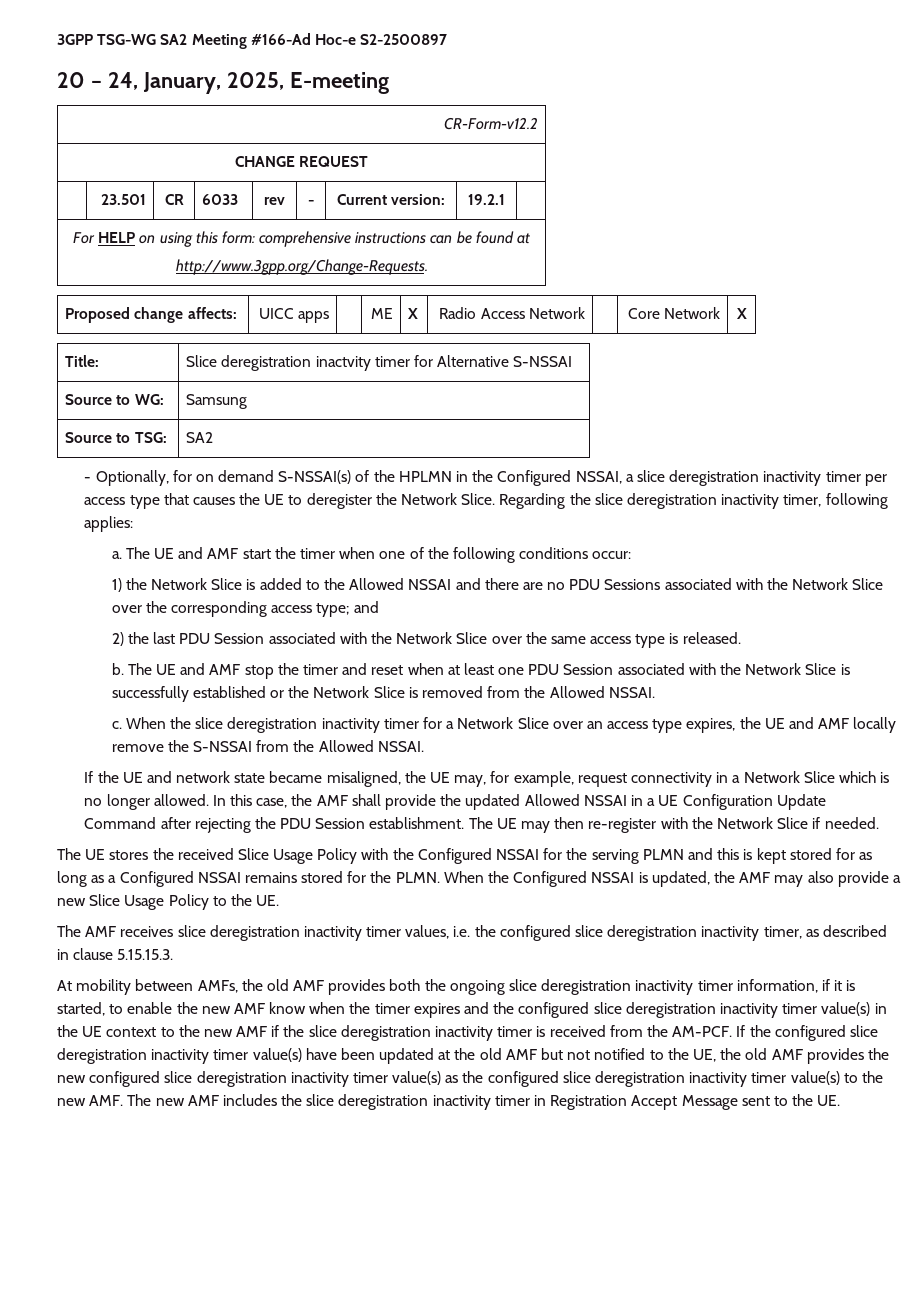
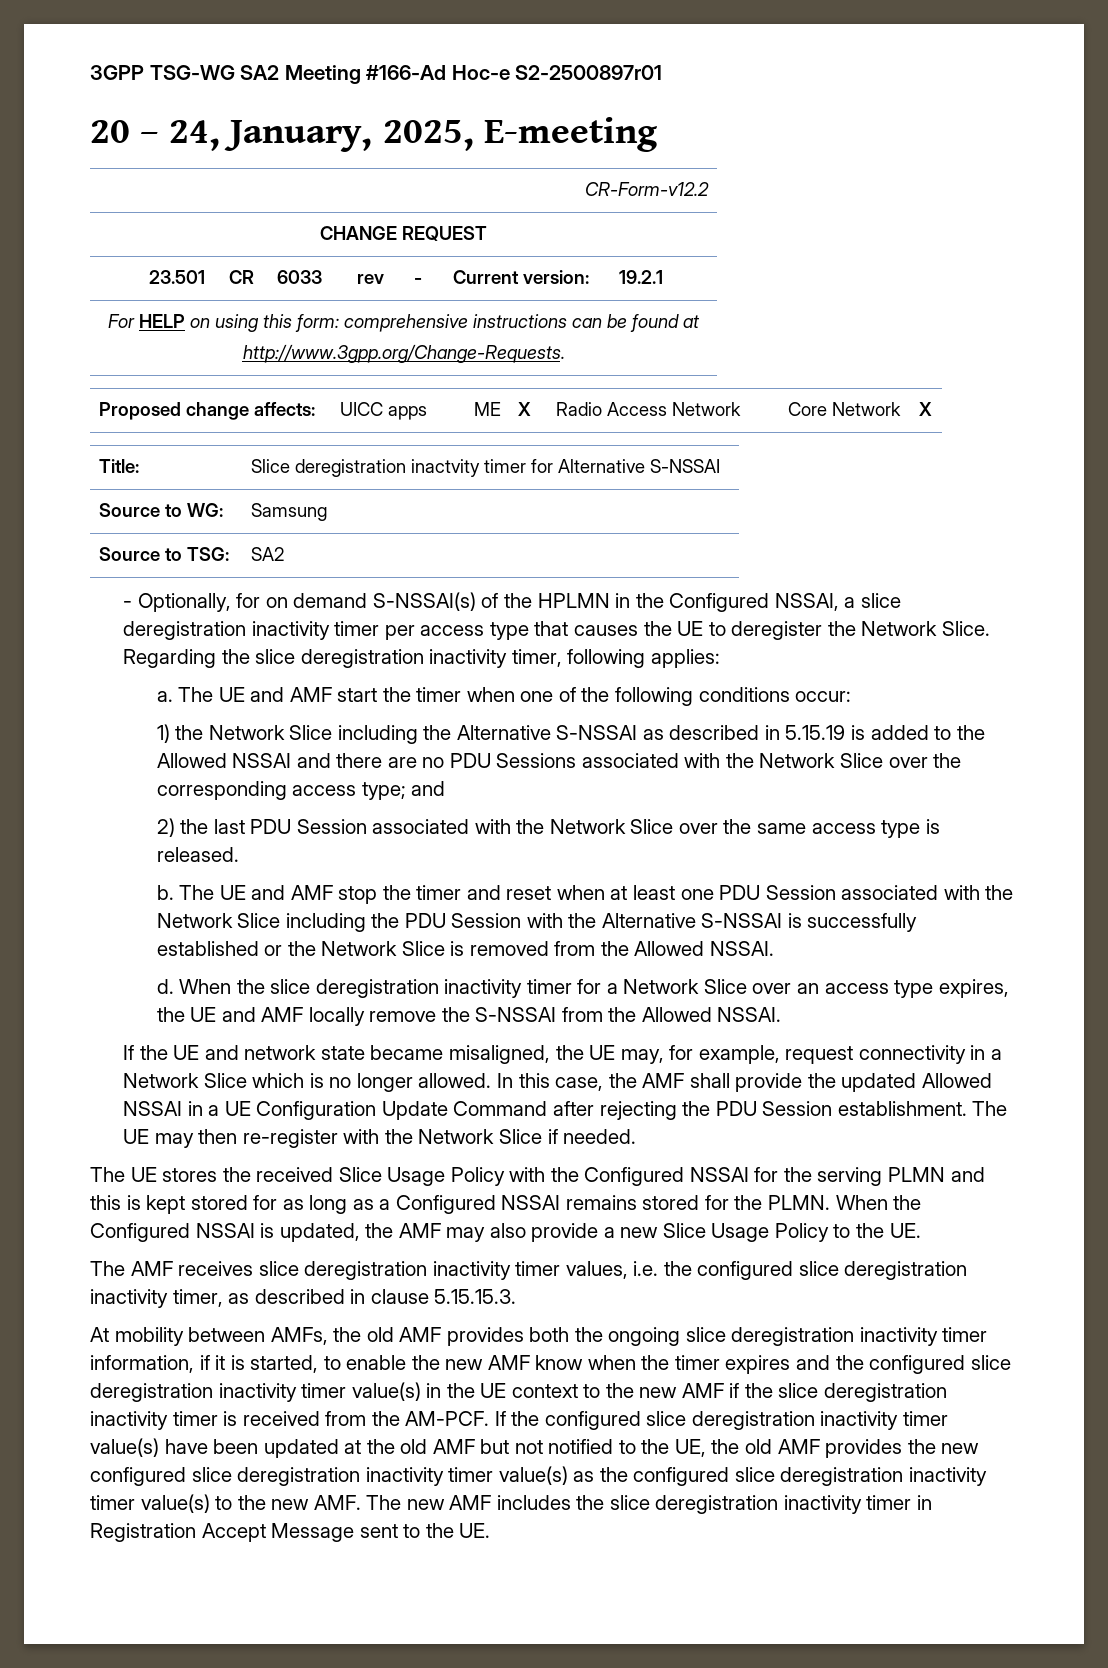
- 3GPP TSG-WG SA2 Meeting #166-Ad Hoc-e S2-2500897
+ 3GPP TSG-WG SA2 Meeting #166-Ad Hoc-e S2-2500897r01
- 1) the Network Slice is added to the Allowed NSSAI and there are no PDU Sessions associated with the Network Slice over the corresponding access type; and
+ 1) the Network Slice including the Alternative S-NSSAI as described in 5.15.19 is added to the Allowed NSSAI and there are no PDU Sessions associated with the Network Slice over the corresponding access type; and
- The UE and AMF stop the timer and reset when at least one PDU Session associated with the Network Slice is successfully established or the Network Slice is removed from the Allowed NSSAI.
+ The UE and AMF stop the timer and reset when at least one PDU Session associated with the Network Slice including the PDU Session with the Alternative S-NSSAI is successfully established or the Network Slice is removed from the Allowed NSSAI.
- c.
+ d.

